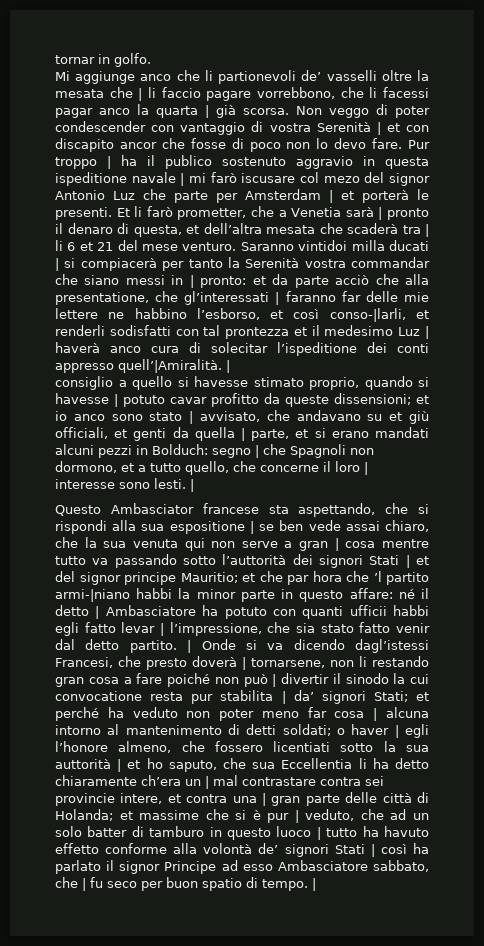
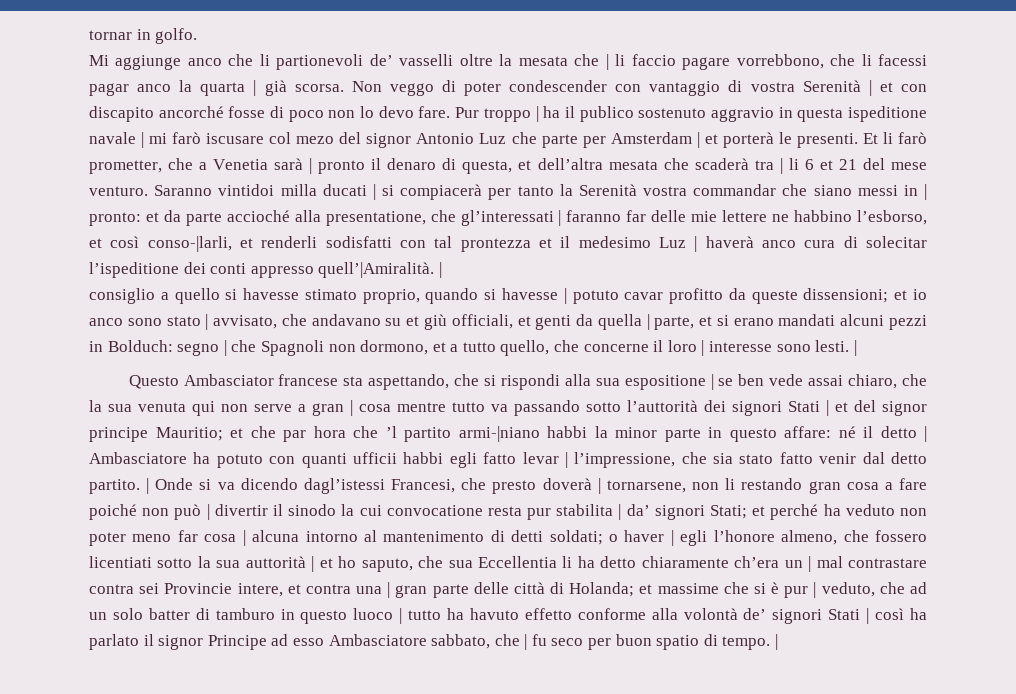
- Non veggo di poter condescender con vantaggio di vostra Serenità | et con discapito ancor che fosse di poco non lo devo fare.
+ Non veggo di poter condescender con vantaggio di vostra Serenità | et con discapito ancorché fosse di poco non lo devo fare.
- Saranno vintidoi milla ducati | si compiacerà per tanto la Serenità vostra commandar che siano messi in | pronto: et da parte acciò che alla presentatione, che gl’interessati | faranno far delle mie lettere ne habbino l’esborso, et così conso-|larli, et renderli sodisfatti con tal prontezza et il medesimo Luz | haverà anco cura di solecitar l’ispeditione dei conti appresso quell’|Amiralità.
+ Saranno vintidoi milla ducati | si compiacerà per tanto la Serenità vostra commandar che siano messi in | pronto: et da parte accioché alla presentatione, che gl’interessati | faranno far delle mie lettere ne habbino l’esborso, et così conso-|larli, et renderli sodisfatti con tal prontezza et il medesimo Luz | haverà anco cura di solecitar l’ispeditione dei conti appresso quell’|Amiralità.
- o haver | egli l’honore almeno, che fossero licentiati sotto la sua auttorità | et ho saputo, che sua Eccellentia li ha detto chiaramente ch’era un | mal contrastare contra sei provincie intere, et contra una | gran parte delle città di Holanda;
+ o haver | egli l’honore almeno, che fossero licentiati sotto la sua auttorità | et ho saputo, che sua Eccellentia li ha detto chiaramente ch’era un | mal contrastare contra sei Provincie intere, et contra una | gran parte delle città di Holanda;

